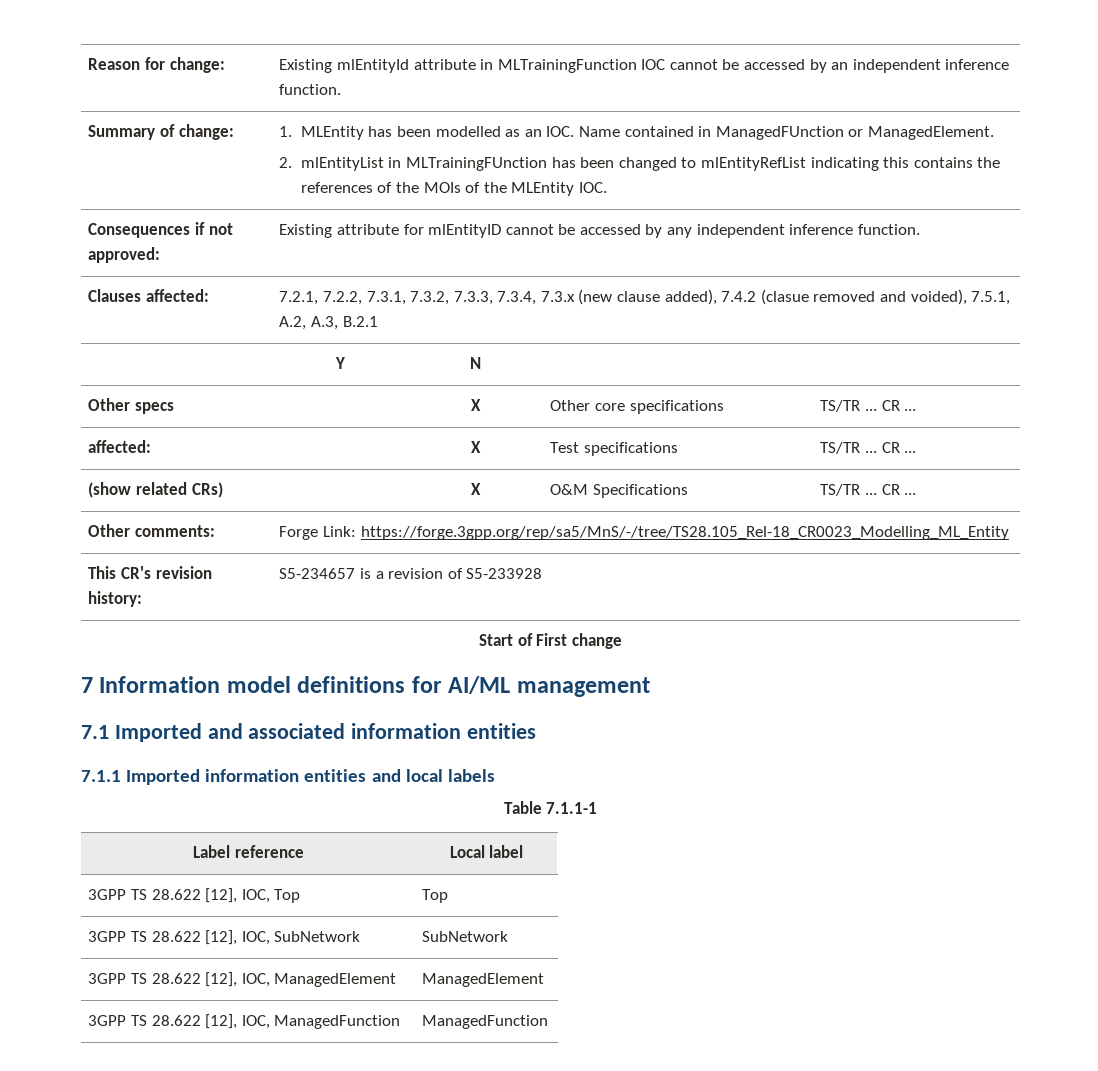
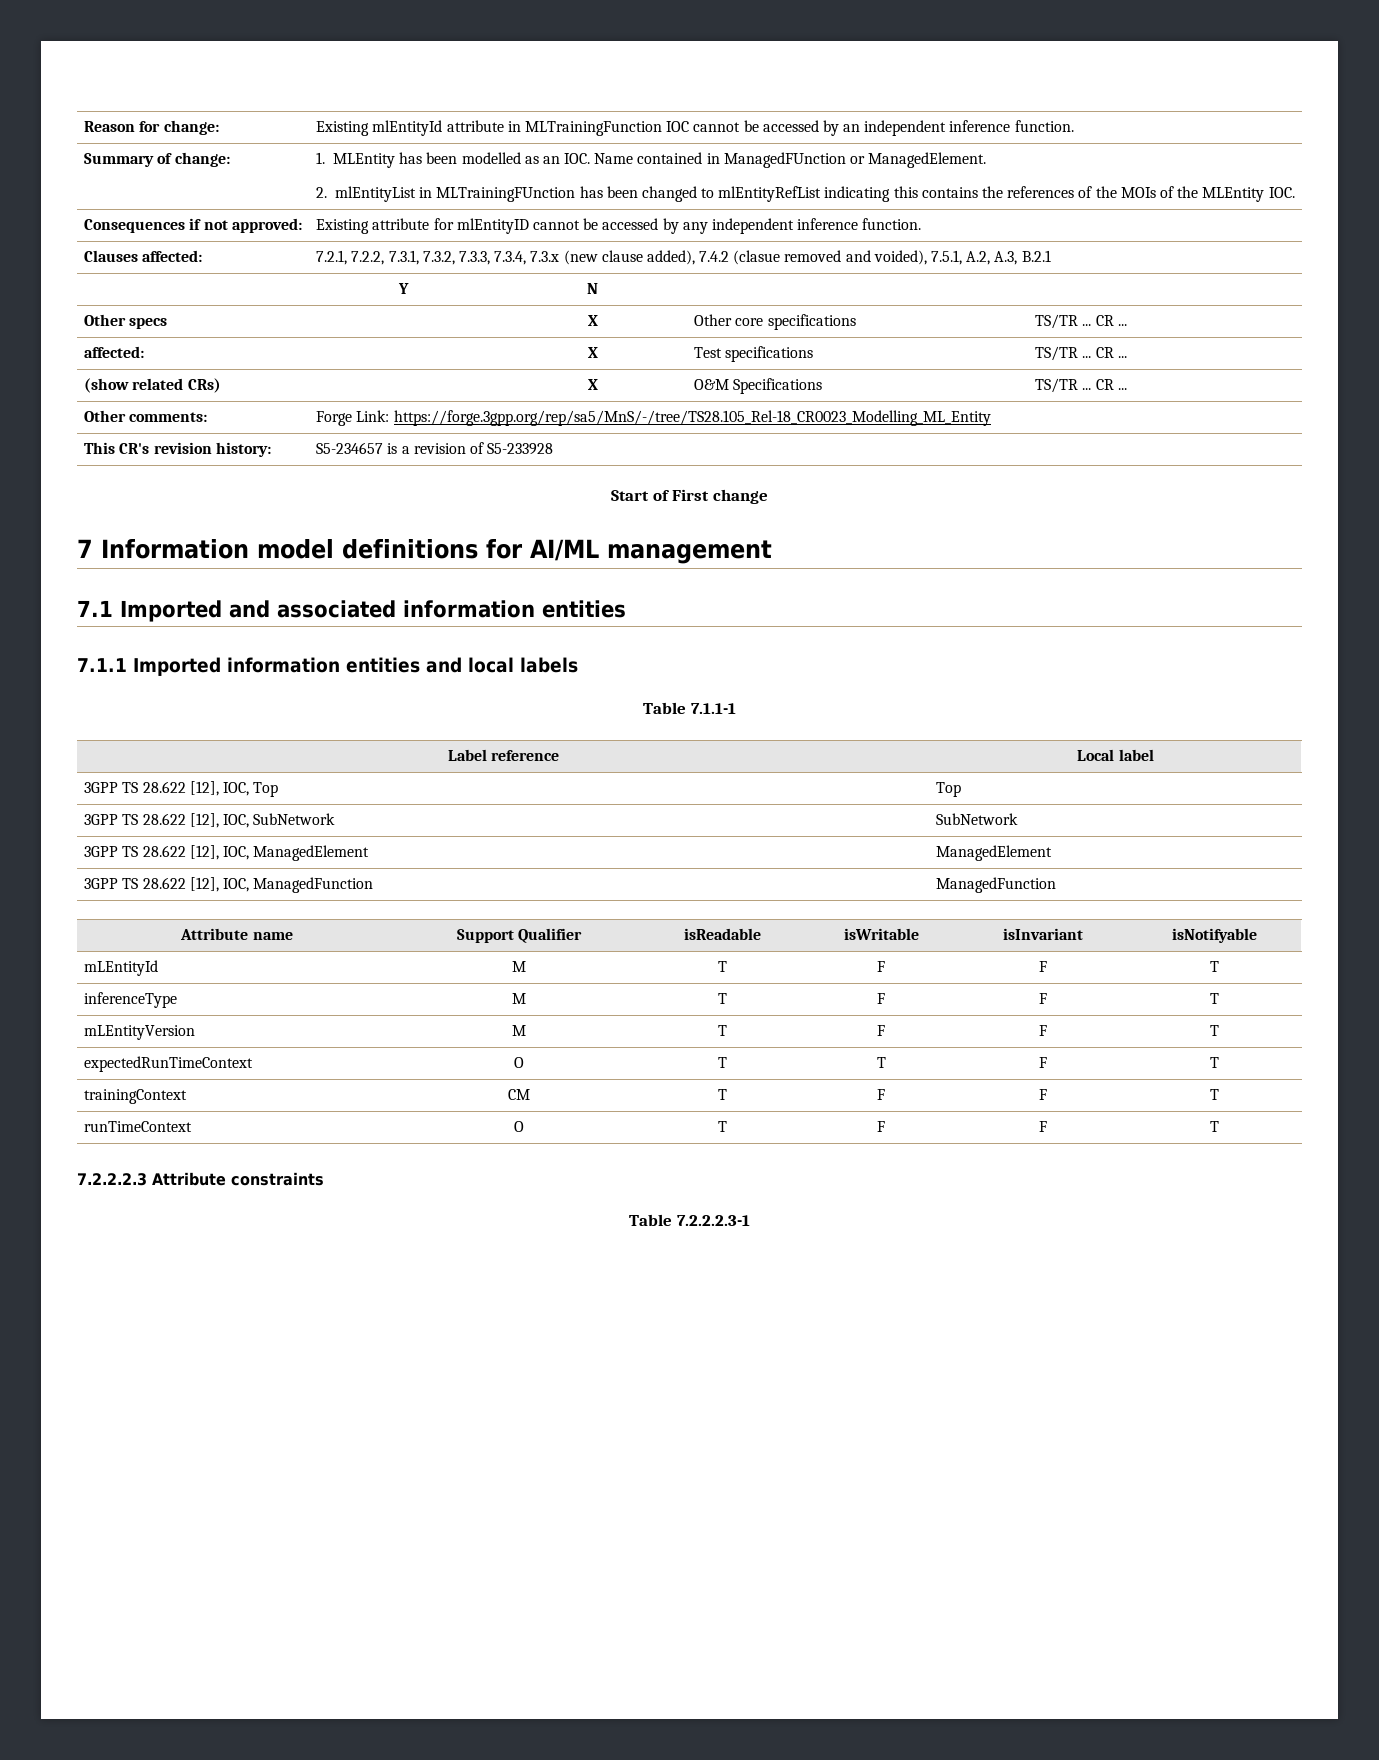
+ Attribute name | Support Qualifier | isReadable | isWritable | isInvariant | isNotifyable
+ mLEntityId | M | T | F | F | T
+ inferenceType | M | T | F | F | T
+ mLEntityVersion | M | T | F | F | T
+ expectedRunTimeContext | O | T | T | F | T
+ trainingContext | CM | T | F | F | T
+ runTimeContext | O | T | F | F | T
+ 7.2.2.2.3 Attribute constraints
+ Table 7.2.2.2.3-1

